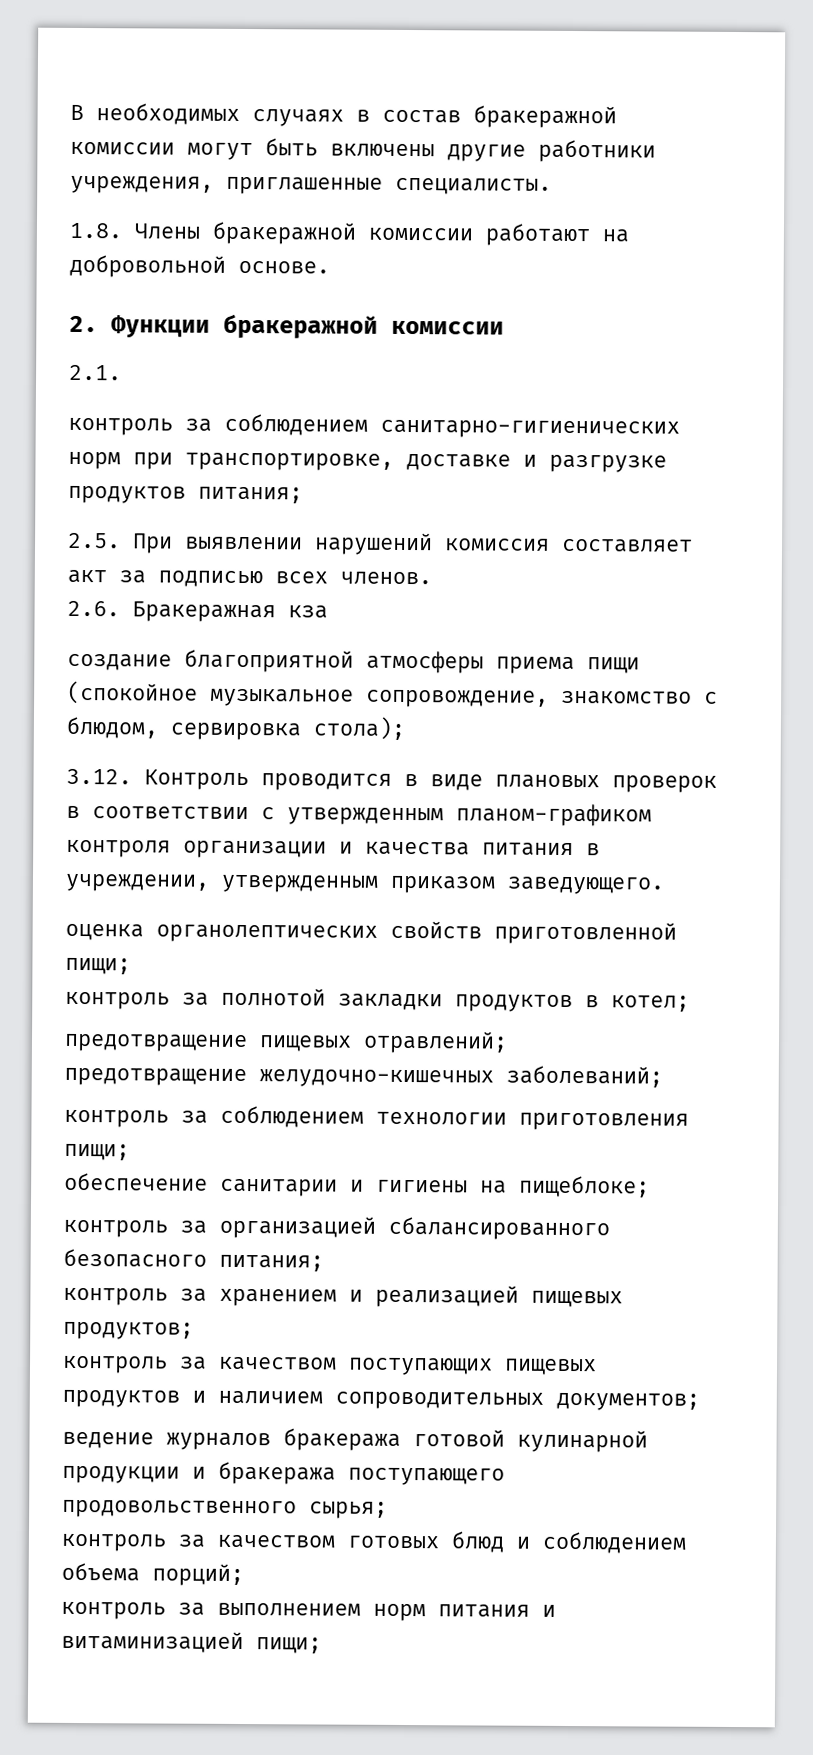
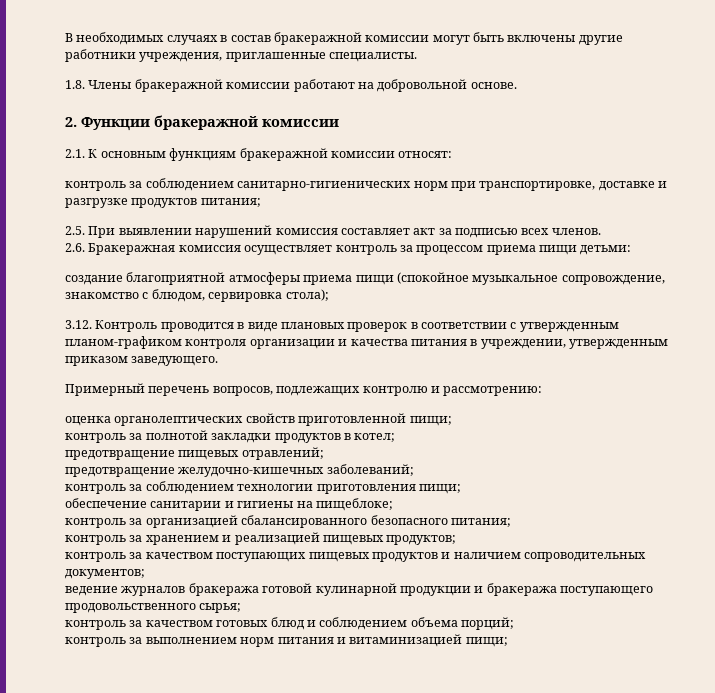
- 2.1.
+ 2.1. К основным функциям бракеражной комиссии относят:
- 2.6. Бракеражная кза
+ 2.6. Бракеражная комиссия осуществляет контроль за процессом приема пищи детьми:
+ Примерный перечень вопросов, подлежащих контролю и рассмотрению:

